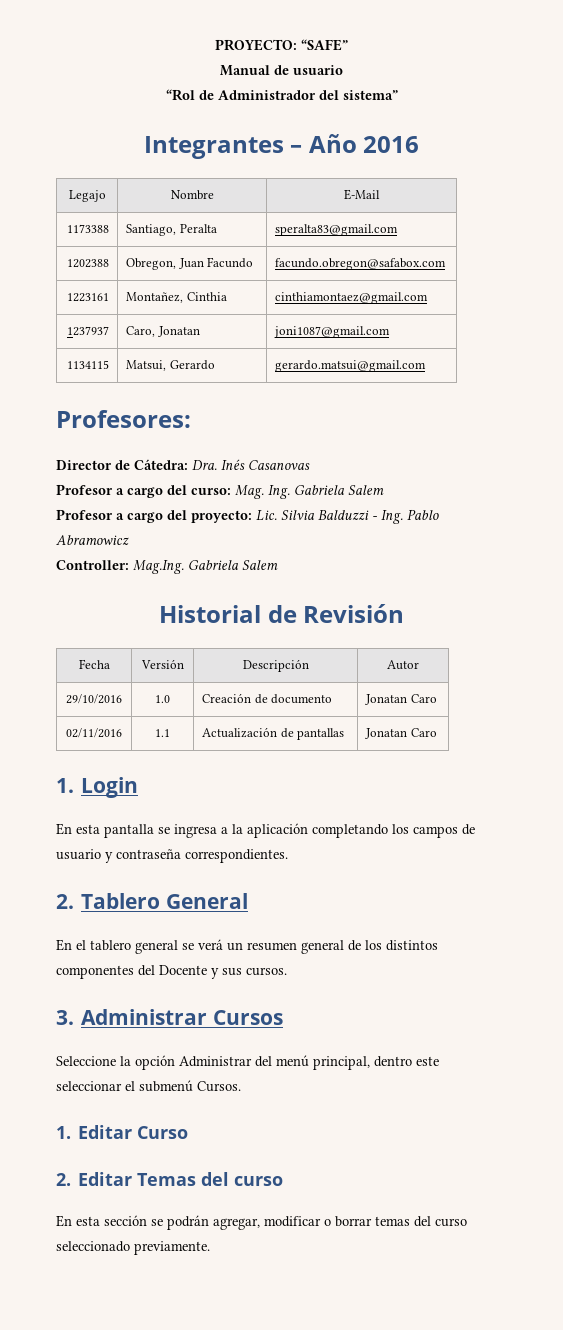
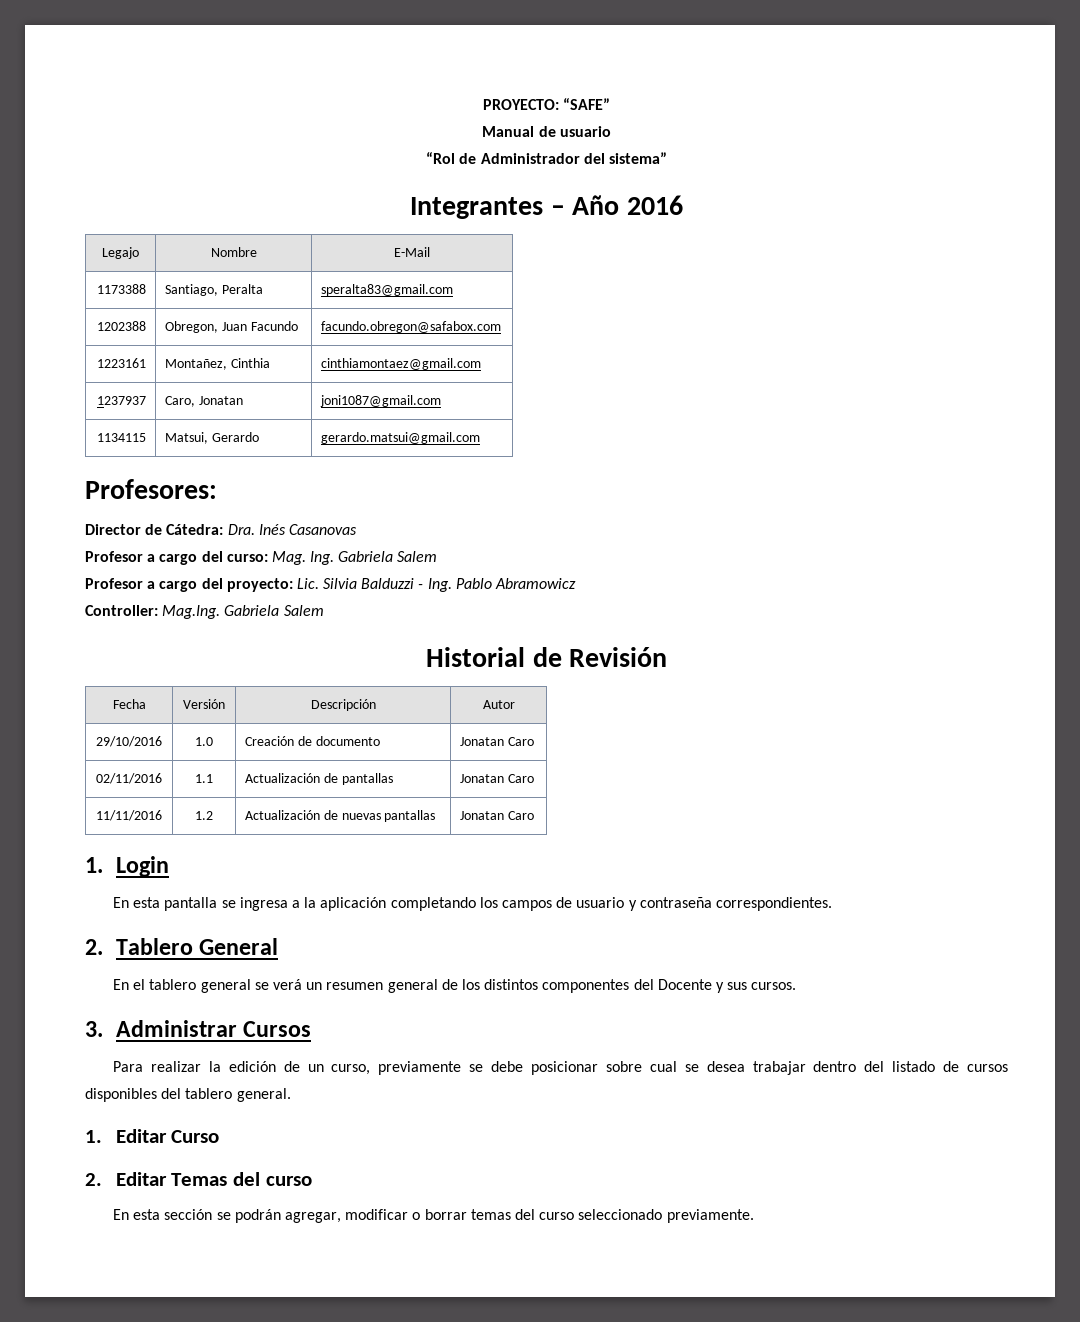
+ 11/11/2016 | 1.2 | Actualización de nuevas pantallas | Jonatan Caro
- Seleccione la opción Administrar del menú principal, dentro este seleccionar el submenú Cursos.
+ Para realizar la edición de un curso, previamente se debe posicionar sobre cual se desea trabajar dentro del listado de cursos disponibles del tablero general.

